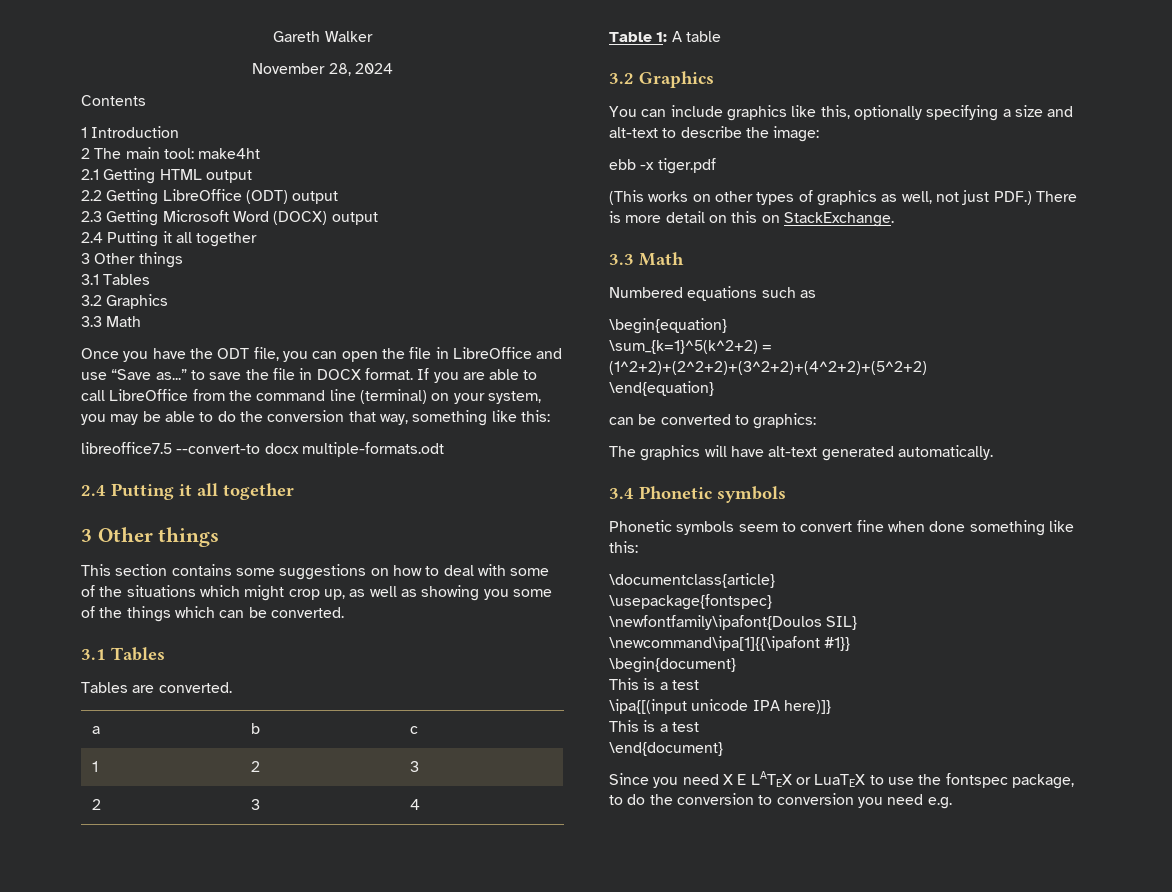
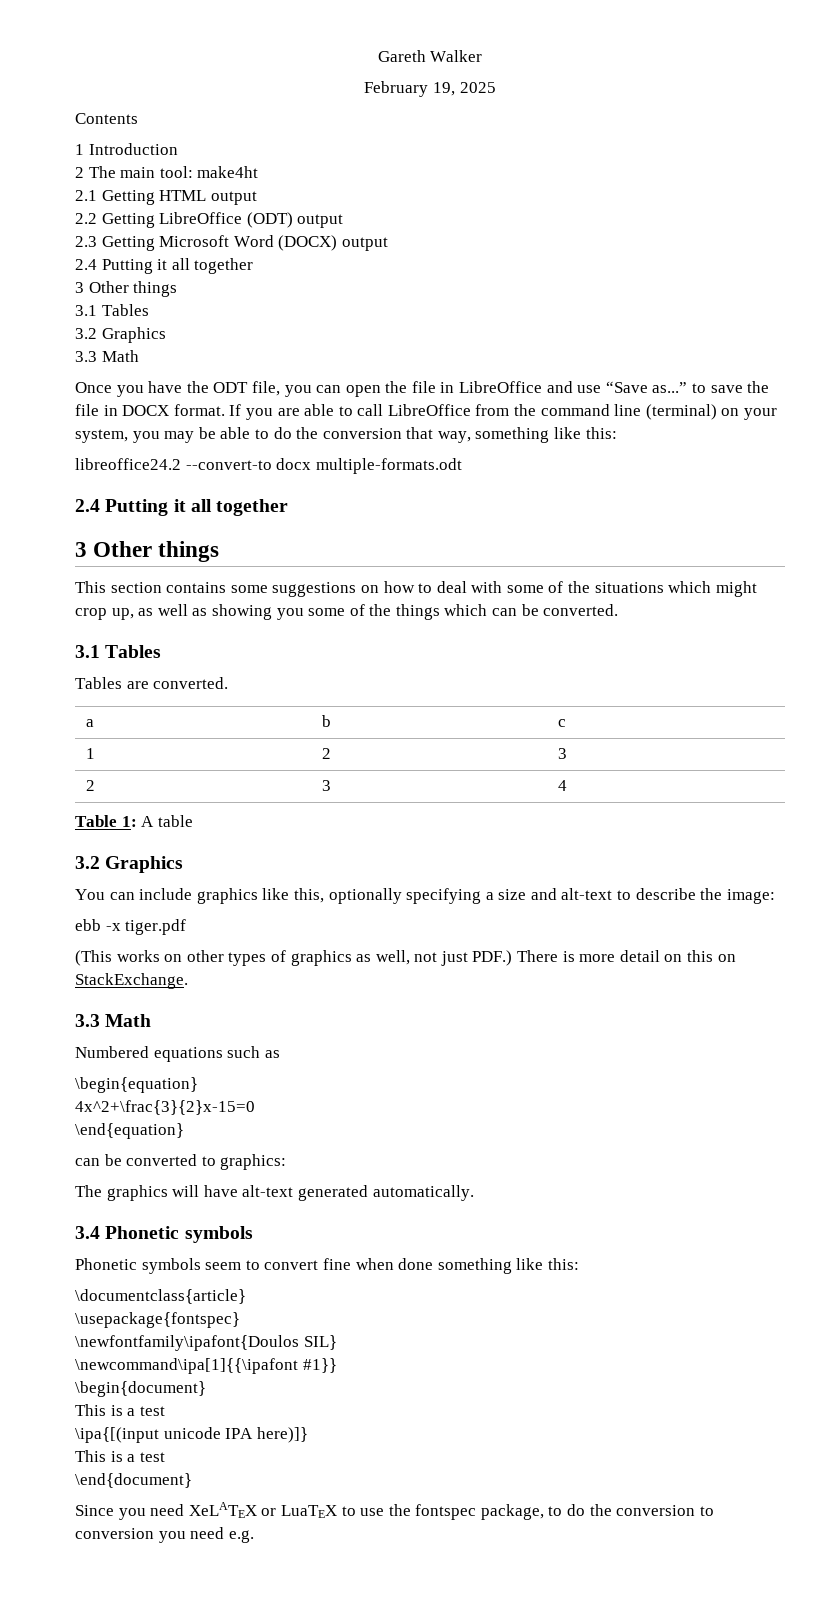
- November 28, 2024
+ February 19, 2025
- libreoffice7.5 --convert-to docx multiple-formats.odt
+ libreoffice24.2 --convert-to docx multiple-formats.odt
- \sum_{k=1}^5(k^2+2) = (1^2+2)+(2^2+2)+(3^2+2)+(4^2+2)+(5^2+2)
+ 4x^2+\frac{3}{2}x-15=0
- Since you need X E LATEX or LuaTEX to use the fontspec package, to do the conversion to conversion you need e.g.
+ Since you need XeLATEX or LuaTEX to use the fontspec package, to do the conversion to conversion you need e.g.

